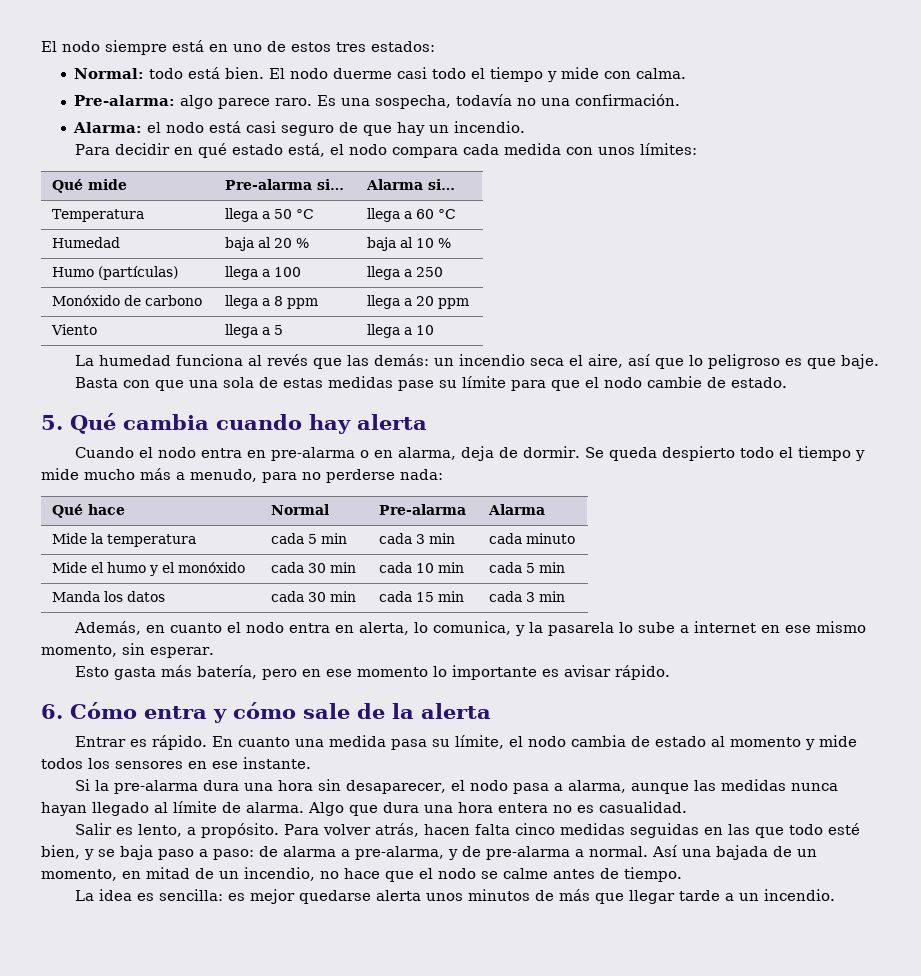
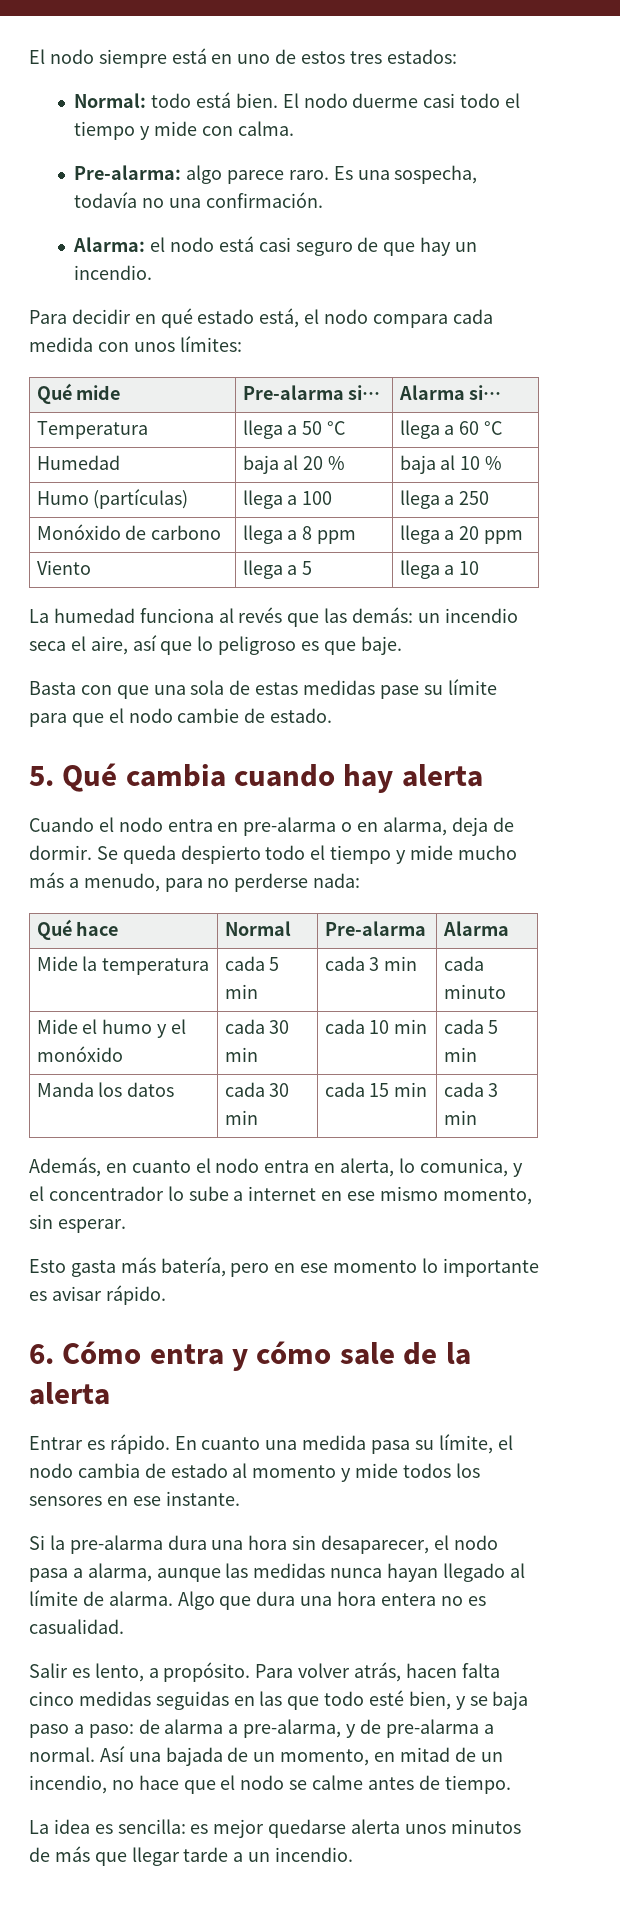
- Además, en cuanto el nodo entra en alerta, lo comunica, y la pasarela lo sube a internet en ese mismo momento, sin esperar.
+ Además, en cuanto el nodo entra en alerta, lo comunica, y el concentrador lo sube a internet en ese mismo momento, sin esperar.

